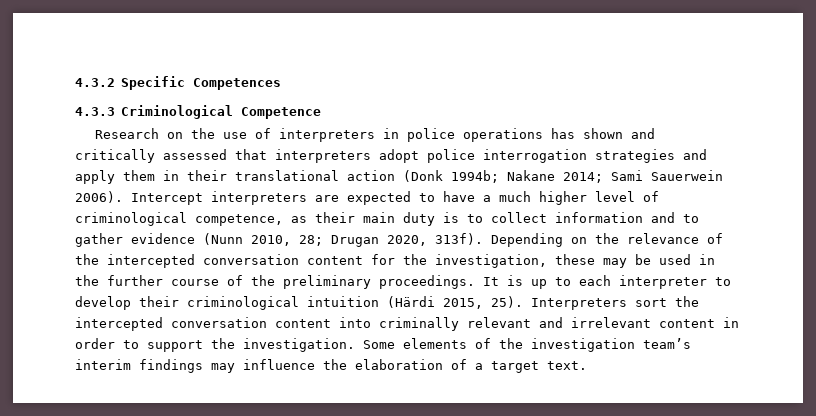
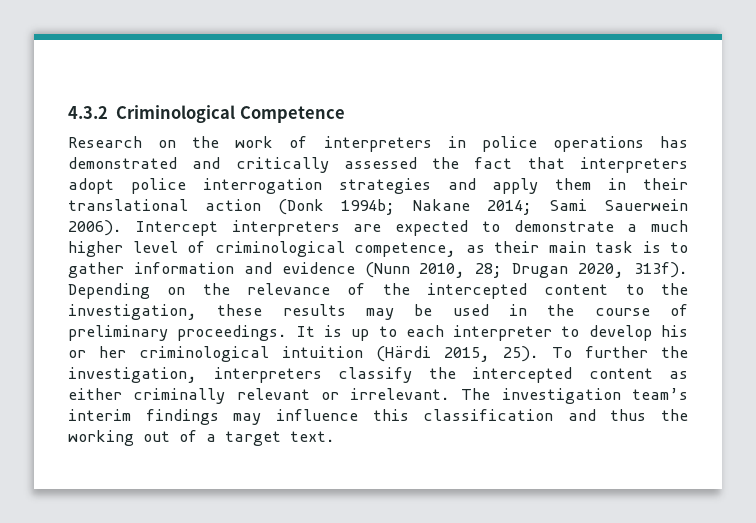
- 4.3.2 Specific Competences
- 4.3.3 Criminological Competence
+ 4.3.2 Criminological Competence
- Research on the use of interpreters in police operations has shown and critically assessed that interpreters adopt police interrogation strategies and apply them in their translational action (Donk 1994b; Nakane 2014; Sami Sauerwein 2006).
+ Research on the work of interpreters in police operations has demonstrated and critically assessed the fact that interpreters adopt police interrogation strategies and apply them in their translational action (Donk 1994b; Nakane 2014; Sami Sauerwein 2006).
- Intercept interpreters are expected to have a much higher level of criminological competence, as their main duty is to collect information and to gather evidence (Nunn 2010, 28; Drugan 2020, 313f).
+ Intercept interpreters are expected to demonstrate a much higher level of criminological competence, as their main task is to gather information and evidence (Nunn 2010, 28; Drugan 2020, 313f).
- Depending on the relevance of the intercepted conversation content for the investigation, these may be used in the further course of the preliminary proceedings.
+ Depending on the relevance of the intercepted content to the investigation, these results may be used in the course of preliminary proceedings.
- It is up to each interpreter to develop their criminological intuition (Härdi 2015, 25).
+ It is up to each interpreter to develop his or her criminological intuition (Härdi 2015, 25).
- Interpreters sort the intercepted conversation content into criminally relevant and irrelevant content in order to support the investigation. Some elements of the investigation team’s interim findings may influence the elaboration of a target text.
+ To further the investigation, interpreters classify the intercepted content as either criminally relevant or irrelevant. The investigation team’s interim findings may influence this classification and thus the working out of a target text.

